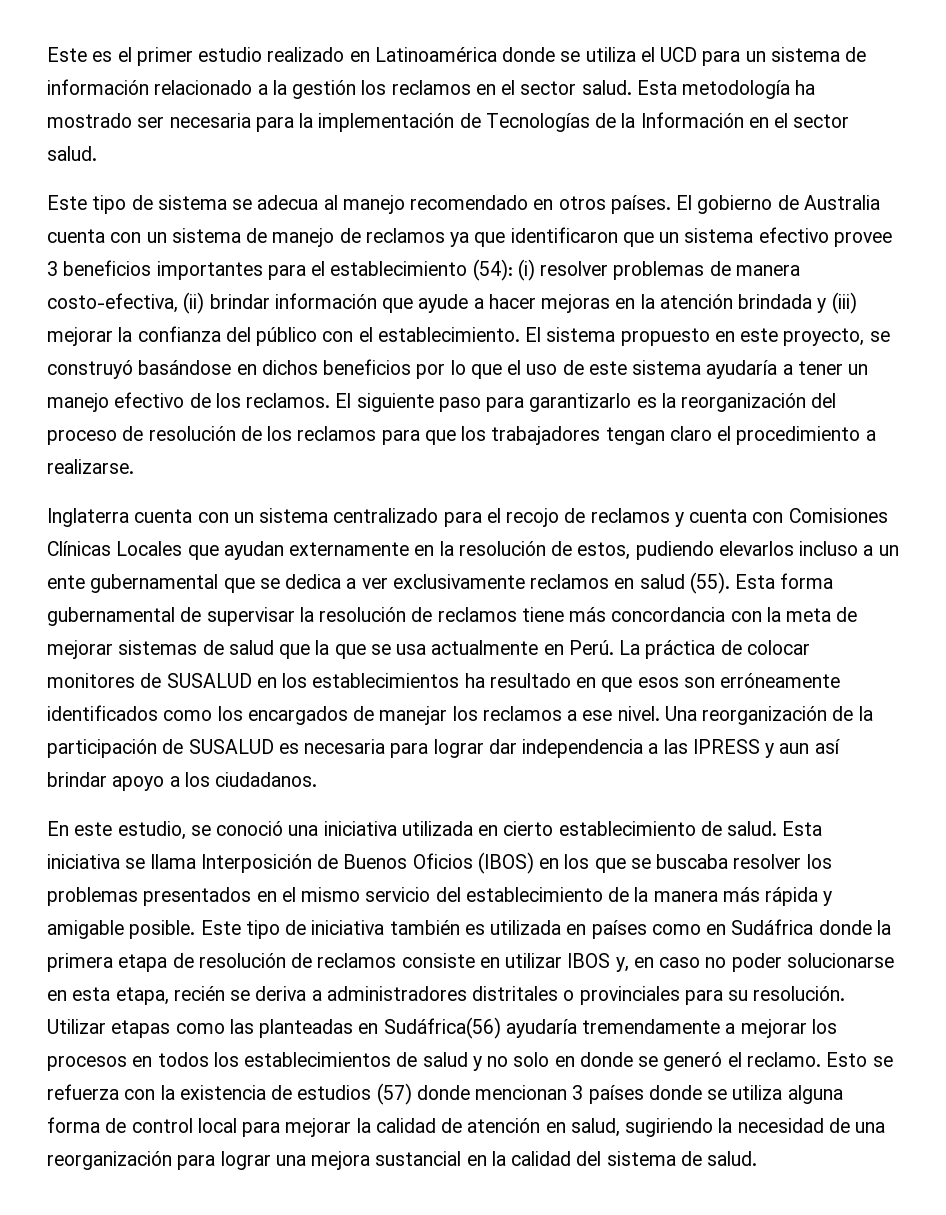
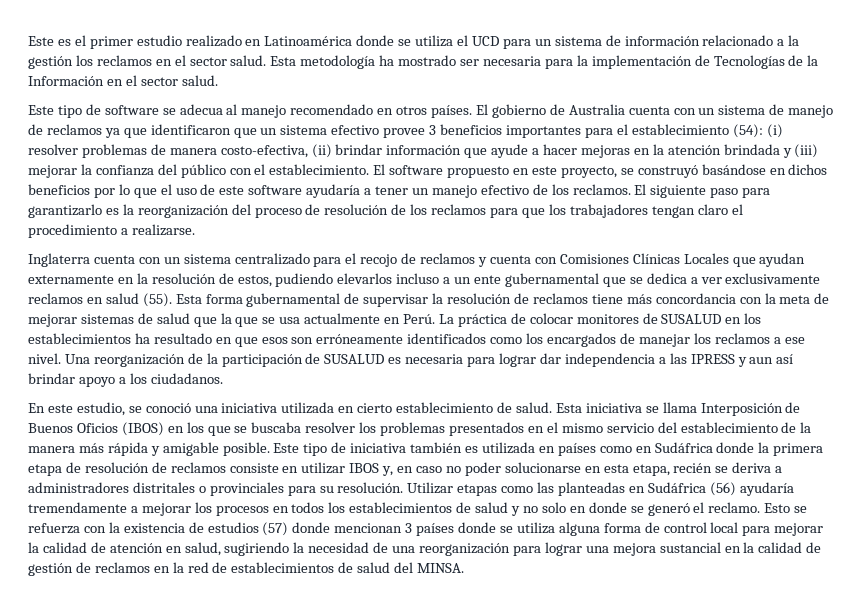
- Este tipo de sistema se adecua al manejo recomendado en otros países.
+ Este tipo de software se adecua al manejo recomendado en otros países.
- El sistema propuesto en este proyecto, se construyó basándose en dichos beneficios por lo que el uso de este sistema ayudaría a tener un manejo efectivo de los reclamos.
+ El software propuesto en este proyecto, se construyó basándose en dichos beneficios por lo que el uso de este software ayudaría a tener un manejo efectivo de los reclamos.
- Utilizar etapas como las planteadas en Sudáfrica(56) ayudaría tremendamente a mejorar los procesos en todos los establecimientos de salud y no solo en donde se generó el reclamo.
+ Utilizar etapas como las planteadas en Sudáfrica (56) ayudaría tremendamente a mejorar los procesos en todos los establecimientos de salud y no solo en donde se generó el reclamo.
- Esto se refuerza con la existencia de estudios (57) donde mencionan 3 países donde se utiliza alguna forma de control local para mejorar la calidad de atención en salud, sugiriendo la necesidad de una reorganización para lograr una mejora sustancial en la calidad del sistema de salud.
+ Esto se refuerza con la existencia de estudios (57) donde mencionan 3 países donde se utiliza alguna forma de control local para mejorar la calidad de atención en salud, sugiriendo la necesidad de una reorganización para lograr una mejora sustancial en la calidad de gestión de reclamos en la red de establecimientos de salud del MINSA.

